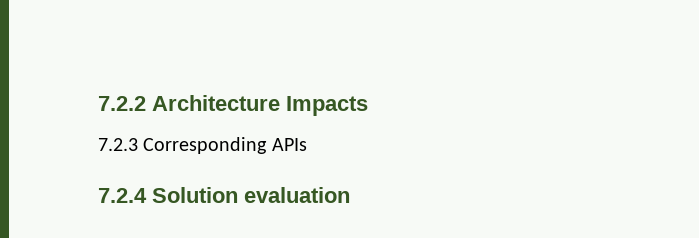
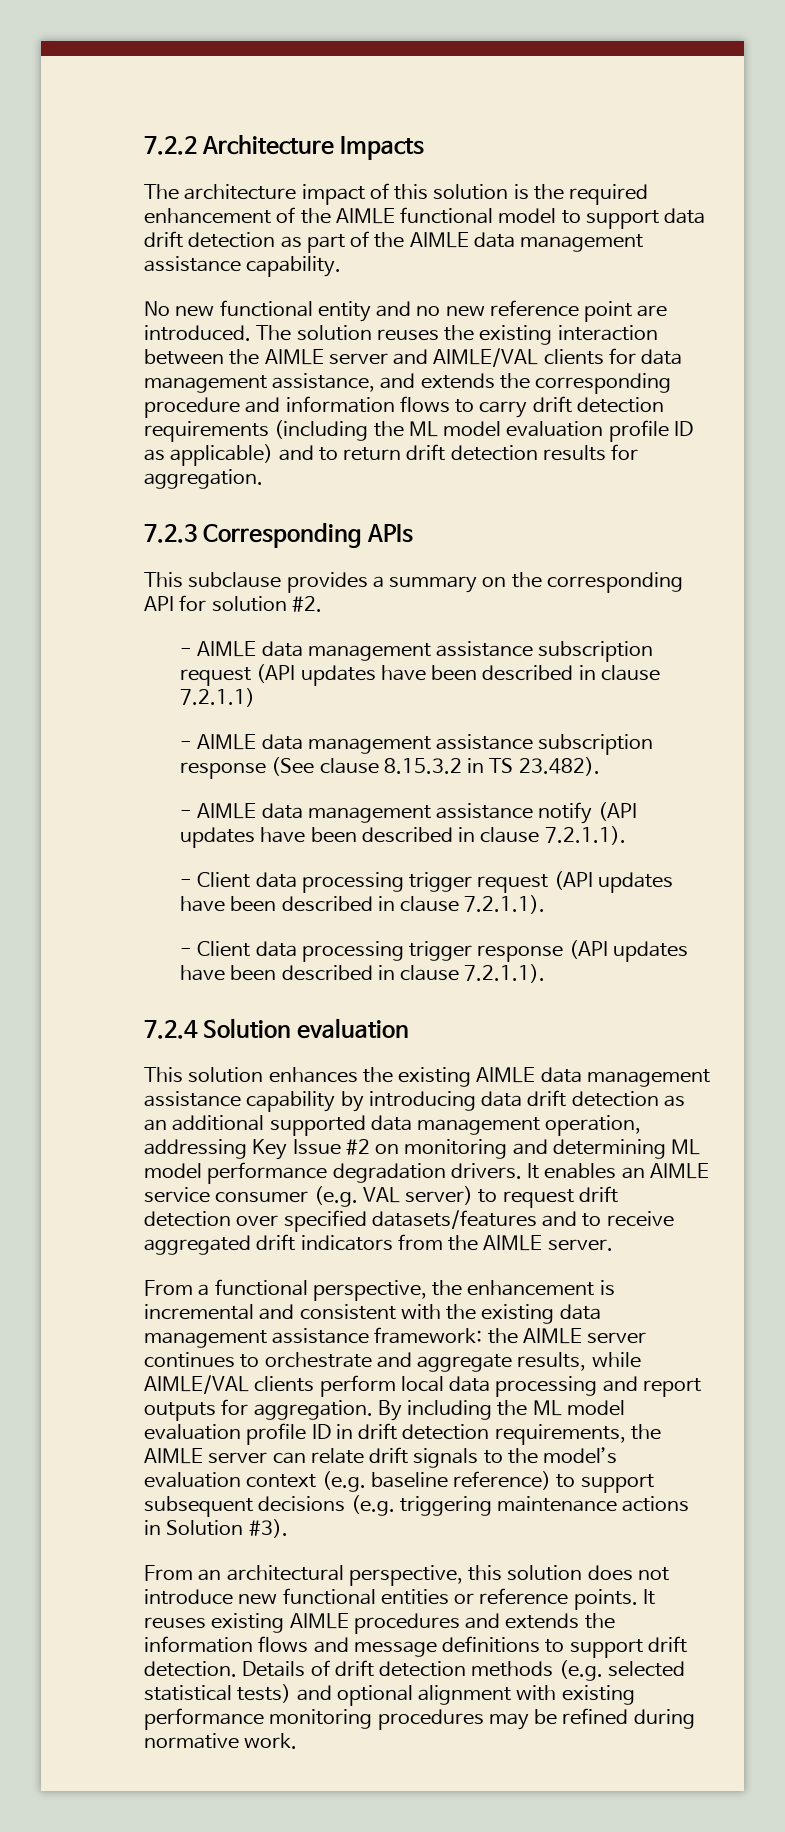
+ The architecture impact of this solution is the required enhancement of the AIMLE functional model to support data drift detection as part of the AIMLE data management assistance capability.
+ No new functional entity and no new reference point are introduced. The solution reuses the existing interaction between the AIMLE server and AIMLE/VAL clients for data management assistance, and extends the corresponding procedure and information flows to carry drift detection requirements (including the ML model evaluation profile ID as applicable) and to return drift detection results for aggregation.
  7.2.3 Corresponding APIs
+ This subclause provides a summary on the corresponding API for solution #2.
+ - AIMLE data management assistance subscription request (API updates have been described in clause 7.2.1.1)
+ - AIMLE data management assistance subscription response (See clause 8.15.3.2 in TS 23.482).
+ - AIMLE data management assistance notify (API updates have been described in clause 7.2.1.1).
+ - Client data processing trigger request (API updates have been described in clause 7.2.1.1).
+ - Client data processing trigger response (API updates have been described in clause 7.2.1.1).
  7.2.4 Solution evaluation
+ This solution enhances the existing AIMLE data management assistance capability by introducing data drift detection as an additional supported data management operation, addressing Key Issue #2 on monitoring and determining ML model performance degradation drivers. It enables an AIMLE service consumer (e.g. VAL server) to request drift detection over specified datasets/features and to receive aggregated drift indicators from the AIMLE server.
+ From a functional perspective, the enhancement is incremental and consistent with the existing data management assistance framework: the AIMLE server continues to orchestrate and aggregate results, while AIMLE/VAL clients perform local data processing and report outputs for aggregation. By including the ML model evaluation profile ID in drift detection requirements, the AIMLE server can relate drift signals to the model’s evaluation context (e.g. baseline reference) to support subsequent decisions (e.g. triggering maintenance actions in Solution #3).
+ From an architectural perspective, this solution does not introduce new functional entities or reference points. It reuses existing AIMLE procedures and extends the information flows and message definitions to support drift detection. Details of drift detection methods (e.g. selected statistical tests) and optional alignment with existing performance monitoring procedures may be refined during normative work.

